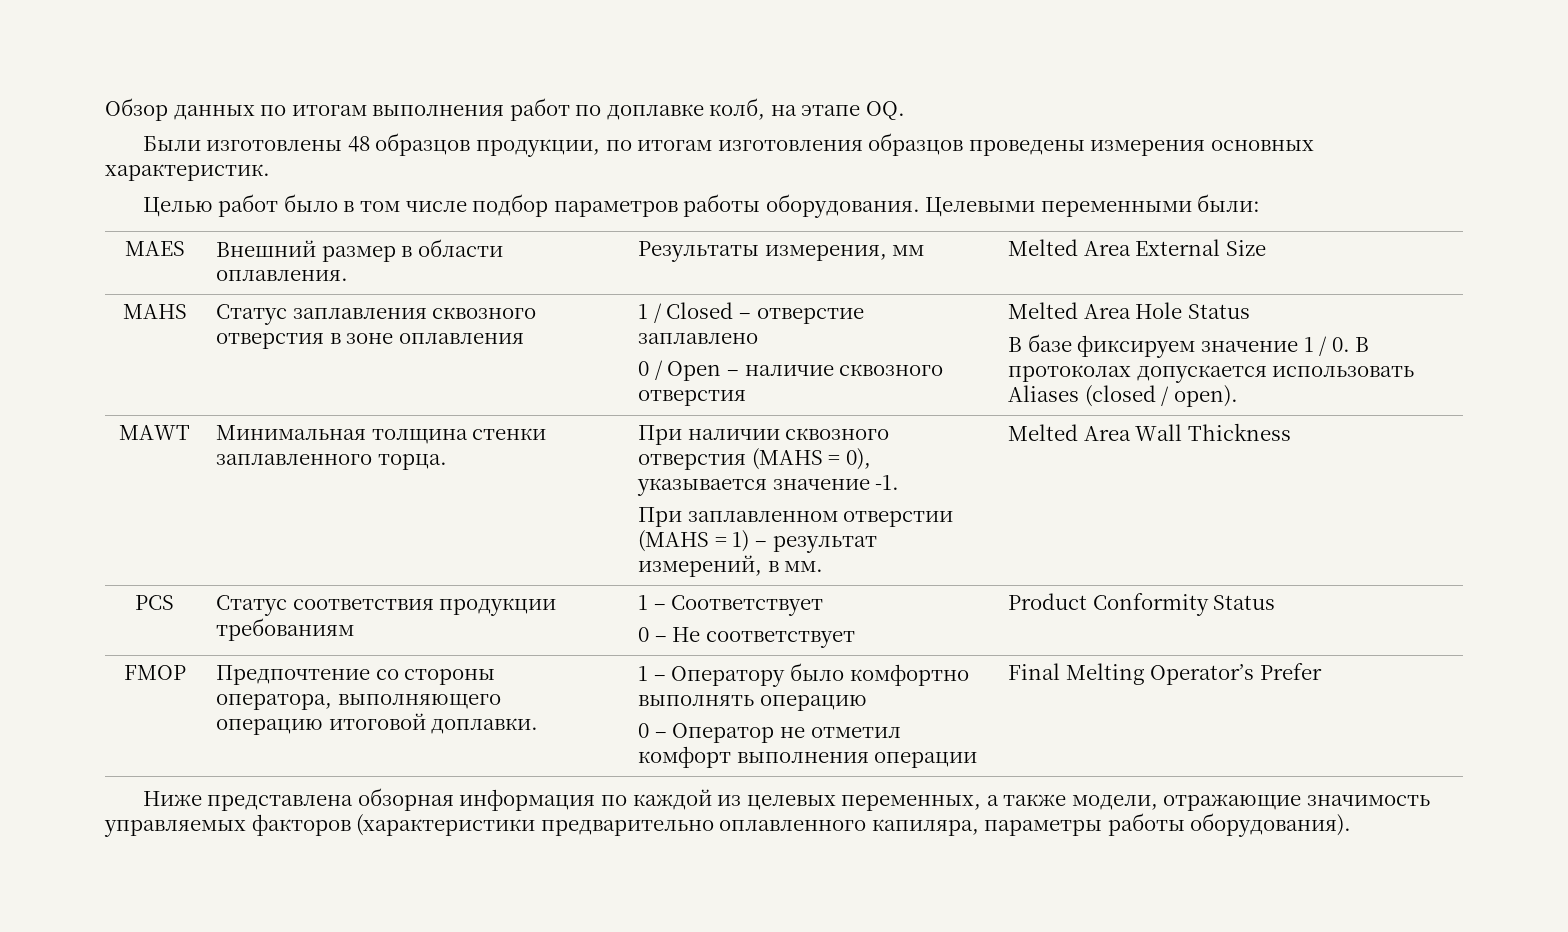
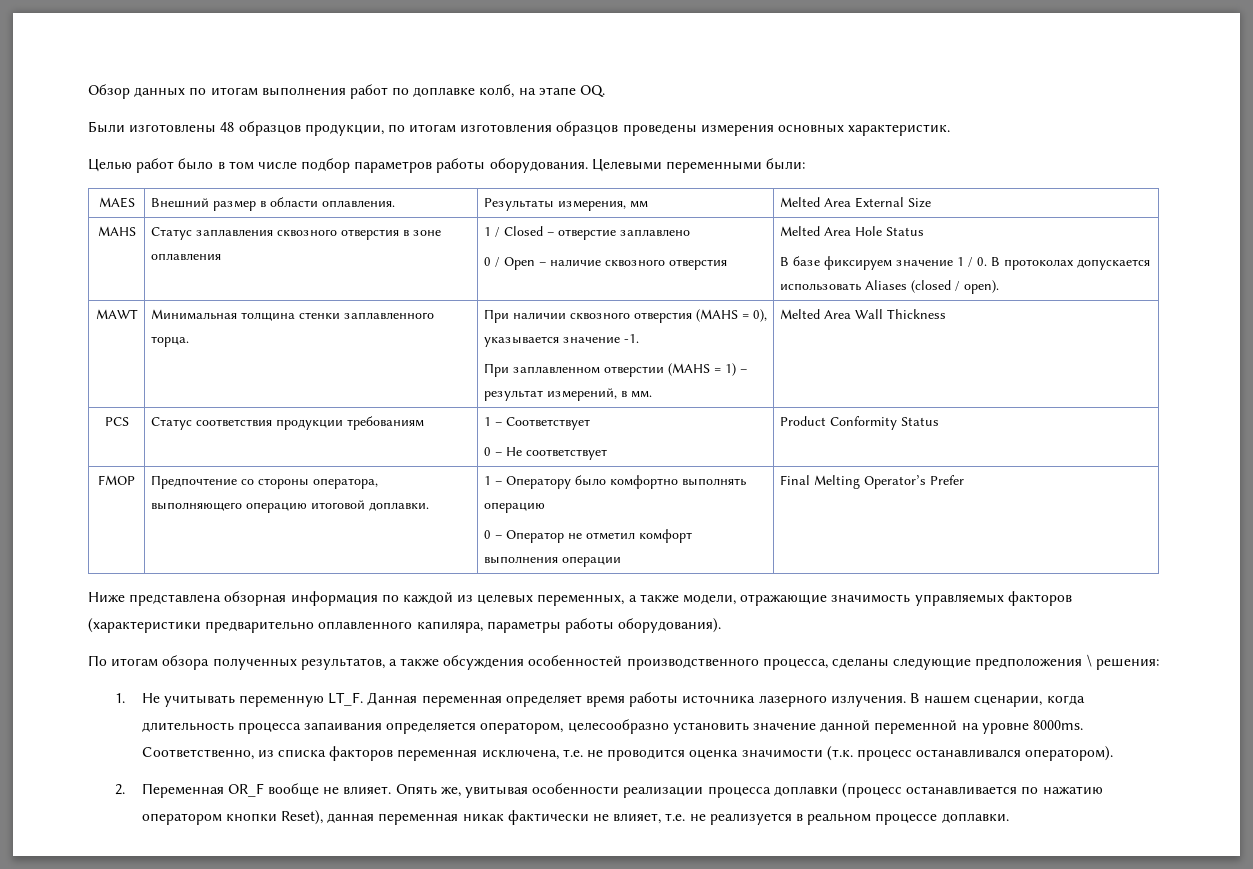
+ По итогам обзора полученных результатов, а также обсуждения особенностей производственного процесса, сделаны следующие предположения \ решения:
+ 1. Не учитывать переменную LT_F. Данная переменная определяет время работы источника лазерного излучения. В нашем сценарии, когда длительность процесса запаивания определяется оператором, целесообразно установить значение данной переменной на уровне 8000ms. Соответственно, из списка факторов переменная исключена, т.е. не проводится оценка значимости (т.к. процесс останавливался оператором).
+ 2. Переменная OR_F вообще не влияет. Опять же, увитывая особенности реализации процесса доплавки (процесс останавливается по нажатию оператором кнопки Reset), данная переменная никак фактически не влияет, т.е. не реализуется в реальном процессе доплавки.

